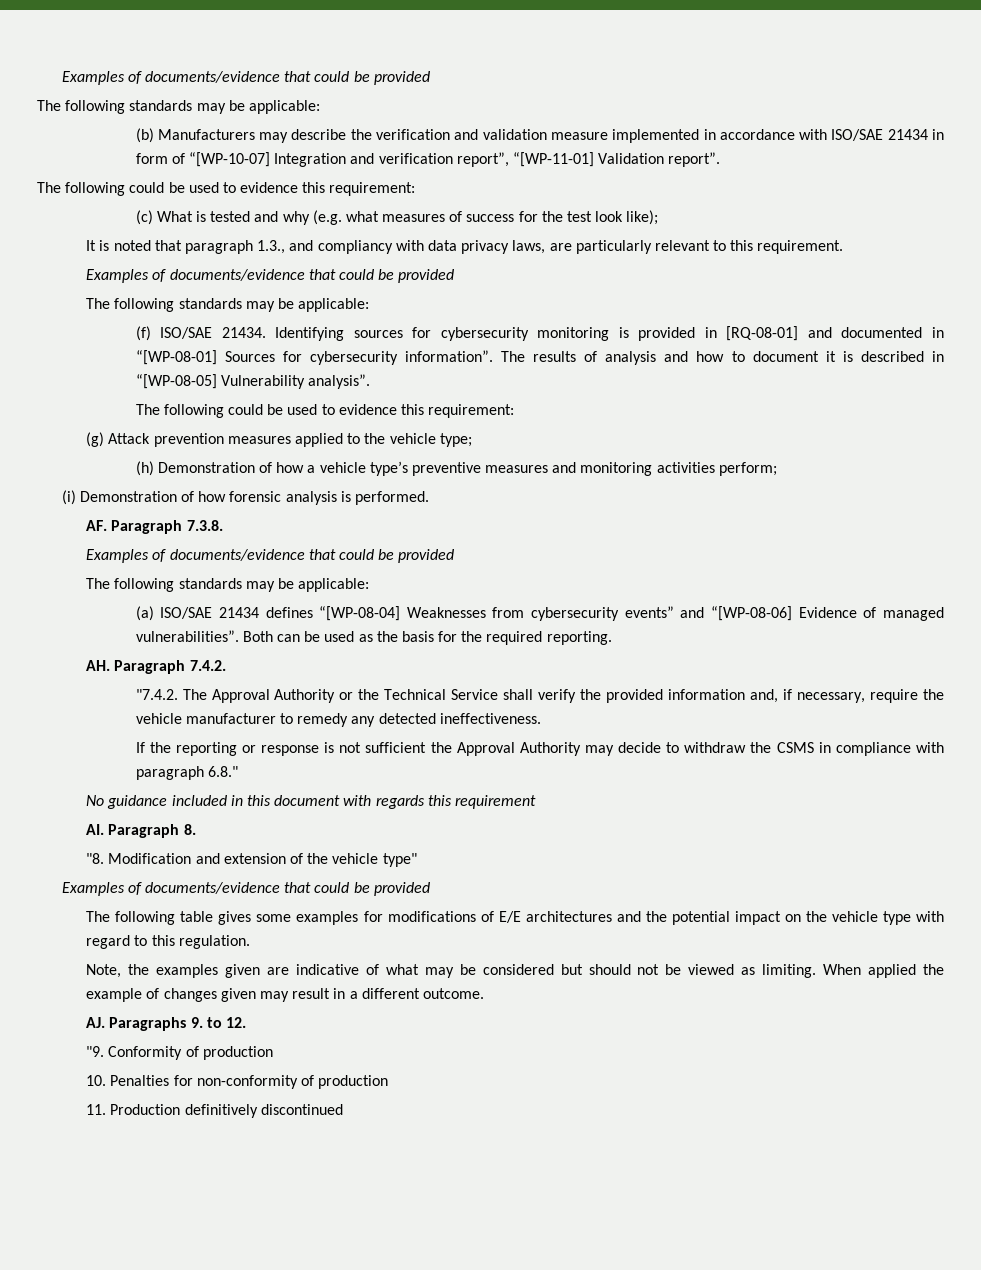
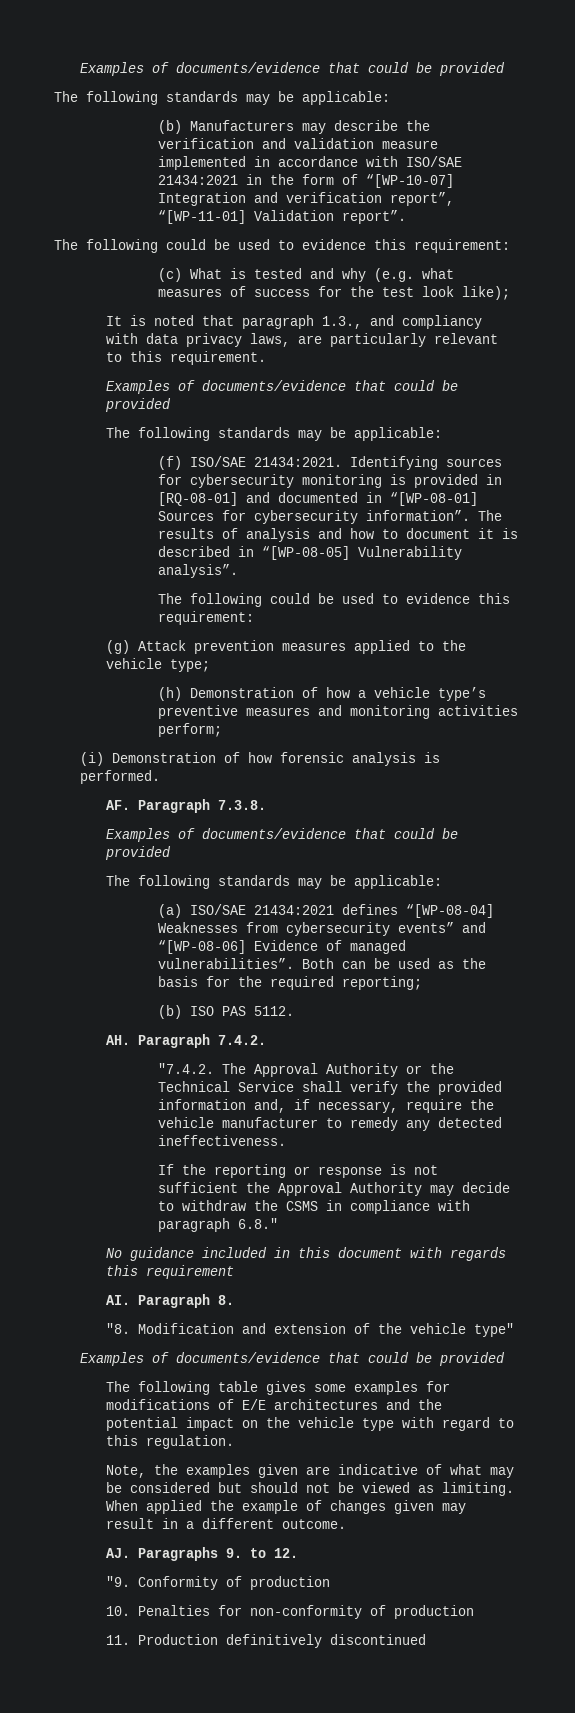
- (b) Manufacturers may describe the verification and validation measure implemented in accordance with ISO/SAE 21434 in form of “[WP-10-07] Integration and verification report”, “[WP-11-01] Validation report”.
+ (b) Manufacturers may describe the verification and validation measure implemented in accordance with ISO/SAE 21434:2021 in the form of “[WP-10-07] Integration and verification report”, “[WP-11-01] Validation report”.
- (f) ISO/SAE 21434.
+ (f) ISO/SAE 21434:2021.
- (a) ISO/SAE 21434 defines “[WP-08-04] Weaknesses from cybersecurity events” and “[WP-08-06] Evidence of managed vulnerabilities”.
+ (a) ISO/SAE 21434:2021 defines “[WP-08-04] Weaknesses from cybersecurity events” and “[WP-08-06] Evidence of managed vulnerabilities”.
- Both can be used as the basis for the required reporting.
+ Both can be used as the basis for the required reporting;
+ (b) ISO PAS 5112.

